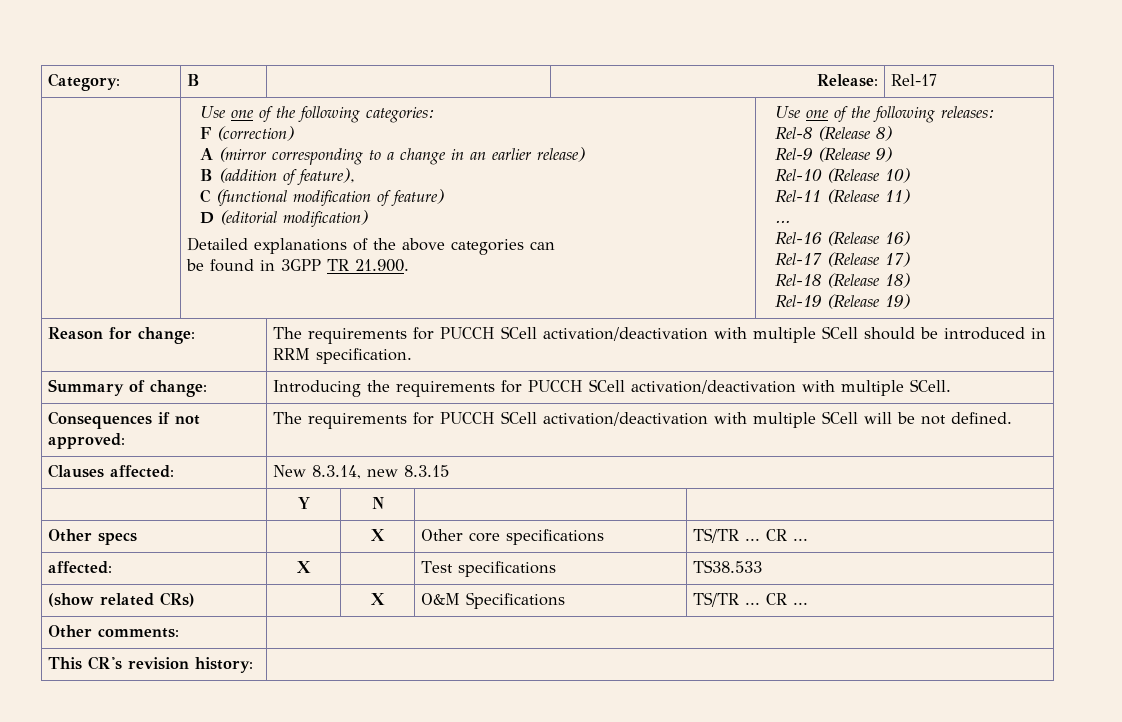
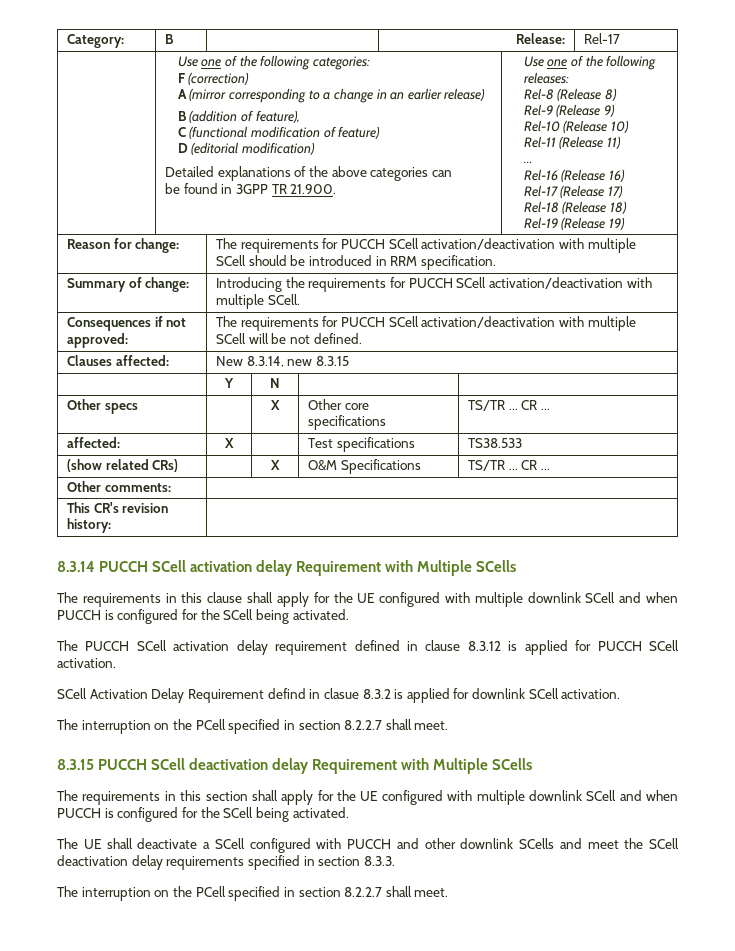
+ 8.3.14 PUCCH SCell activation delay Requirement with Multiple SCells
+ The requirements in this clause shall apply for the UE configured with multiple downlink SCell and when PUCCH is configured for the SCell being activated.
+ The PUCCH SCell activation delay requirement defined in clause 8.3.12 is applied for PUCCH SCell activation.
+ SCell Activation Delay Requirement defind in clasue 8.3.2 is applied for downlink SCell activation.
+ The interruption on the PCell specified in section 8.2.2.7 shall meet.
+ 8.3.15 PUCCH SCell deactivation delay Requirement with Multiple SCells
+ The requirements in this section shall apply for the UE configured with multiple downlink SCell and when PUCCH is configured for the SCell being activated.
+ The UE shall deactivate a SCell configured with PUCCH and other downlink SCells and meet the SCell deactivation delay requirements specified in section 8.3.3.
+ The interruption on the PCell specified in section 8.2.2.7 shall meet.

